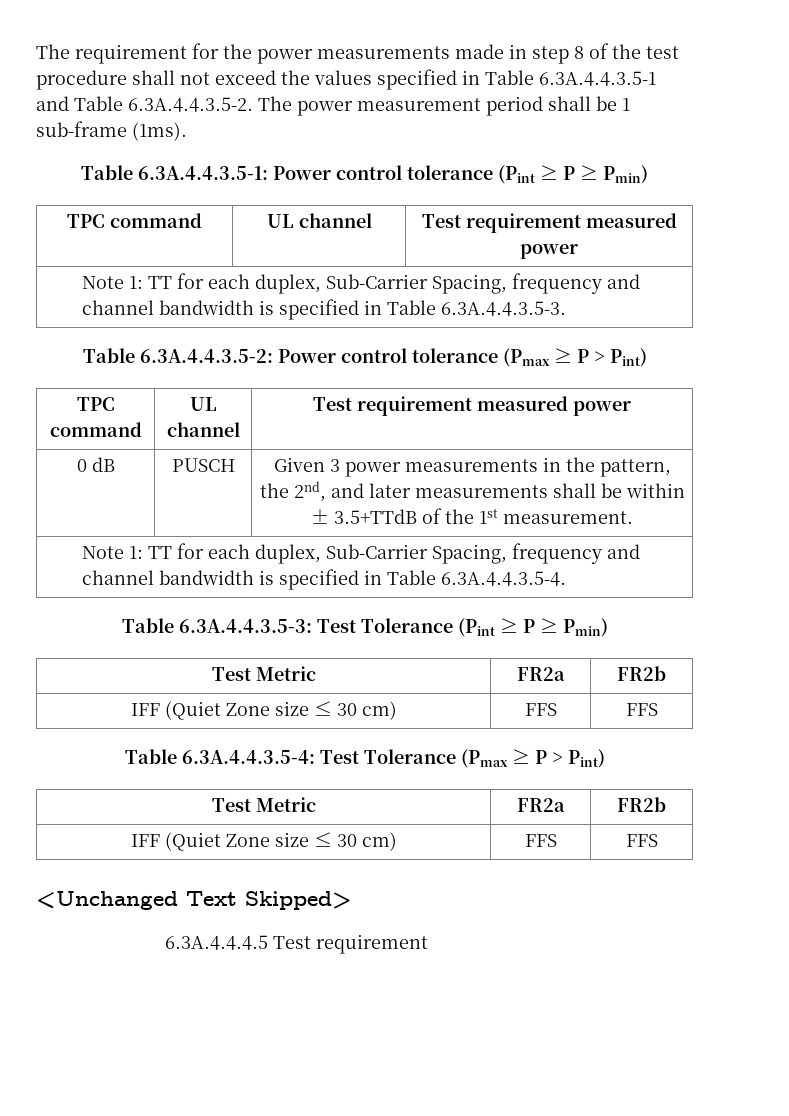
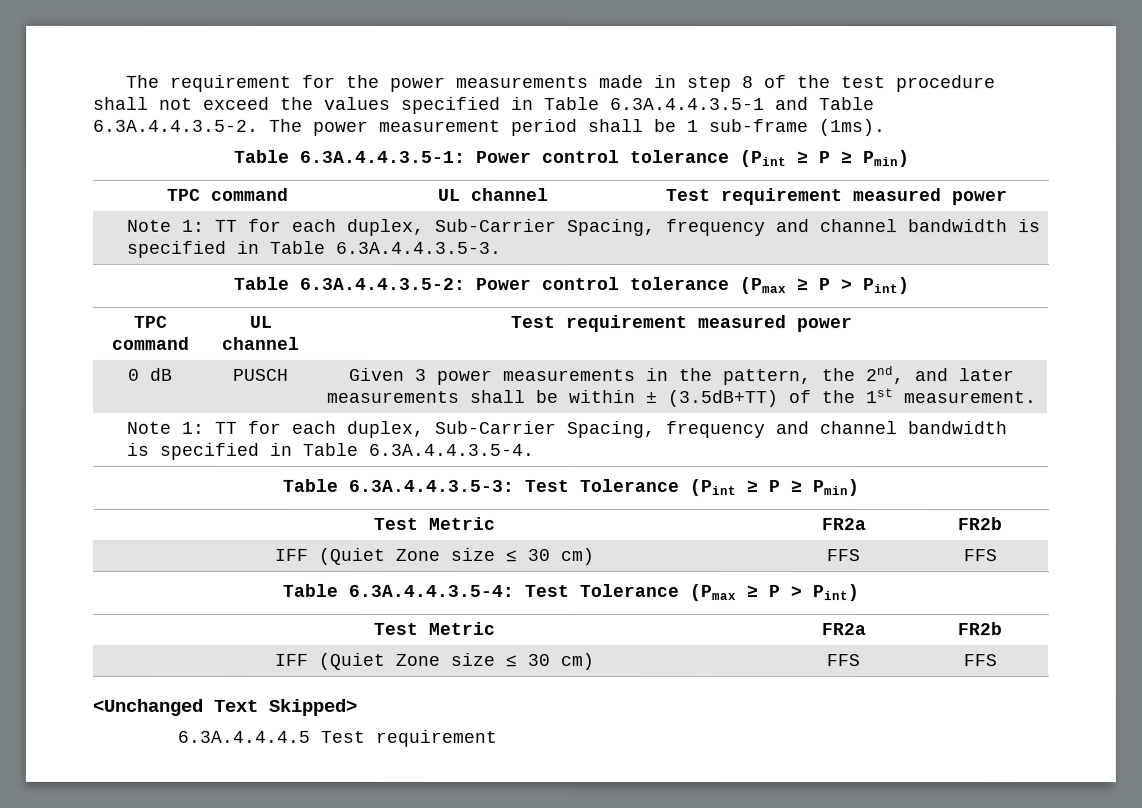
- 0 dB | PUSCH | Given 3 power measurements in the pattern, the 2nd, and later measurements shall be within ± 3.5+TTdB of the 1st measurement.
+ 0 dB | PUSCH | Given 3 power measurements in the pattern, the 2nd, and later measurements shall be within ± (3.5dB+TT) of the 1st measurement.

